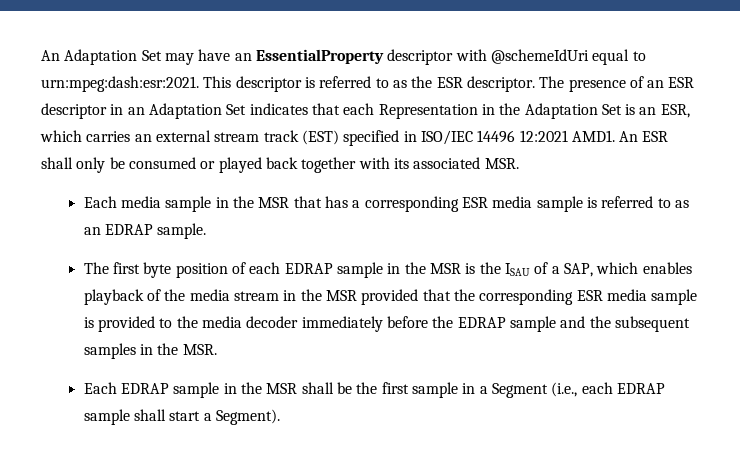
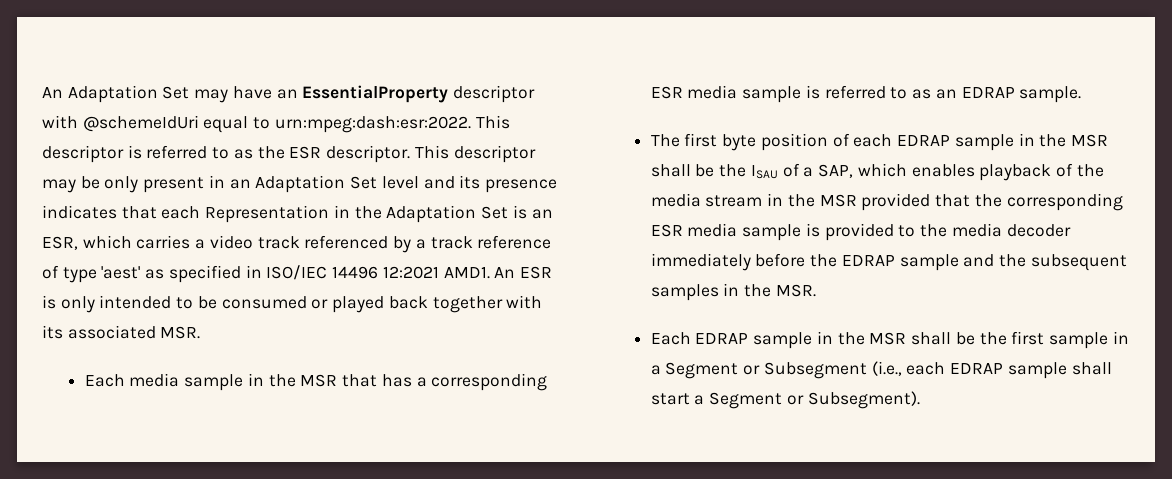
- An Adaptation Set may have an EssentialProperty descriptor with @schemeIdUri equal to urn:mpeg:dash:esr:2021.
+ An Adaptation Set may have an EssentialProperty descriptor with @schemeIdUri equal to urn:mpeg:dash:esr:2022.
- The presence of an ESR descriptor in an Adaptation Set indicates that each Representation in the Adaptation Set is an ESR, which carries an external stream track (EST) specified in ISO/IEC 14496 12:2021 AMD1.
+ This descriptor may be only present in an Adaptation Set level and its presence indicates that each Representation in the Adaptation Set is an ESR, which carries a video track referenced by a track reference of type 'aest' as specified in ISO/IEC 14496 12:2021 AMD1.
- An ESR shall only be consumed or played back together with its associated MSR.
+ An ESR is only intended to be consumed or played back together with its associated MSR.
- The first byte position of each EDRAP sample in the MSR is the ISAU of a SAP, which enables playback of the media stream in the MSR provided that the corresponding ESR media sample is provided to the media decoder immediately before the EDRAP sample and the subsequent samples in the MSR.
+ The first byte position of each EDRAP sample in the MSR shall be the ISAU of a SAP, which enables playback of the media stream in the MSR provided that the corresponding ESR media sample is provided to the media decoder immediately before the EDRAP sample and the subsequent samples in the MSR.
- Each EDRAP sample in the MSR shall be the first sample in a Segment (i.e., each EDRAP sample shall start a Segment).
+ Each EDRAP sample in the MSR shall be the first sample in a Segment or Subsegment (i.e., each EDRAP sample shall start a Segment or Subsegment).

